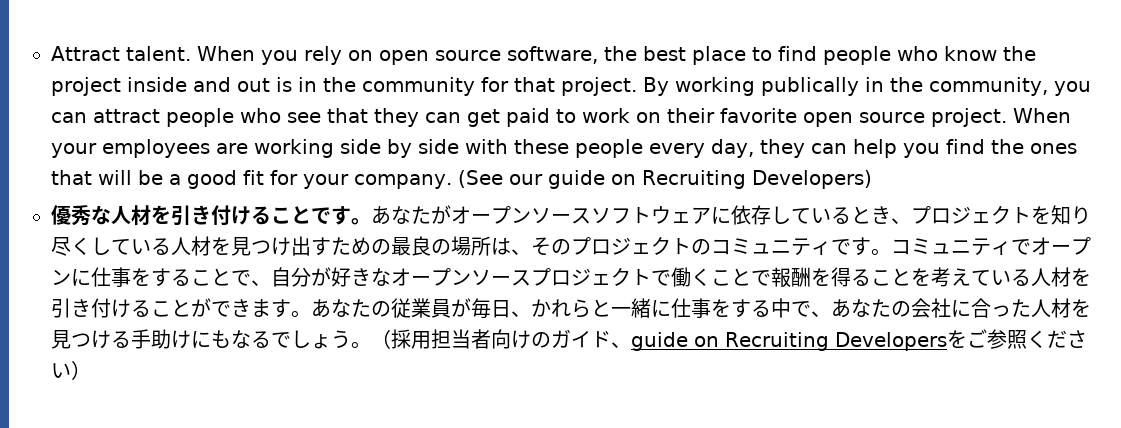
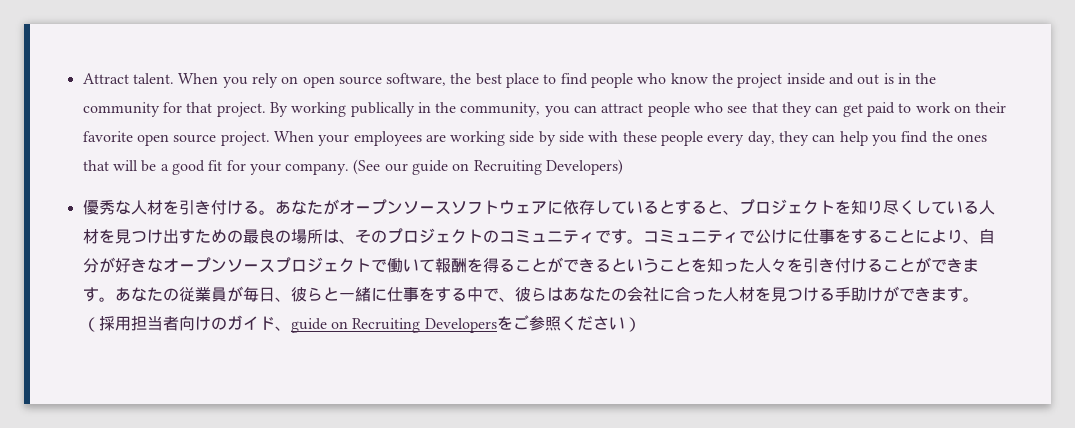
- 優秀な人材を引き付けることです。
+ 優秀な人材を引き付ける。
- あなたがオープンソースソフトウェアに依存しているとき、プロジェクトを知り尽くしている人材を見つけ出すための最良の場所は、そのプロジェクトのコミュニティです。
+ あなたがオープンソースソフトウェアに依存しているとすると、プロジェクトを知り尽くしている人材を見つけ出すための最良の場所は、そのプロジェクトのコミュニティです。
- コミュニティでオープンに仕事をすることで、自分が好きなオープンソースプロジェクトで働くことで報酬を得ることを考えている人材を引き付けることができます。
+ コミュニティで公けに仕事をすることにより、自分が好きなオープンソースプロジェクトで働いて報酬を得ることができるということを知った人々を引き付けることができます。
- あなたの従業員が毎日、かれらと一緒に仕事をする中で、あなたの会社に合った人材を見つける手助けにもなるでしょう。
+ あなたの従業員が毎日、彼らと一緒に仕事をする中で、彼らはあなたの会社に合った人材を見つける手助けができます。

